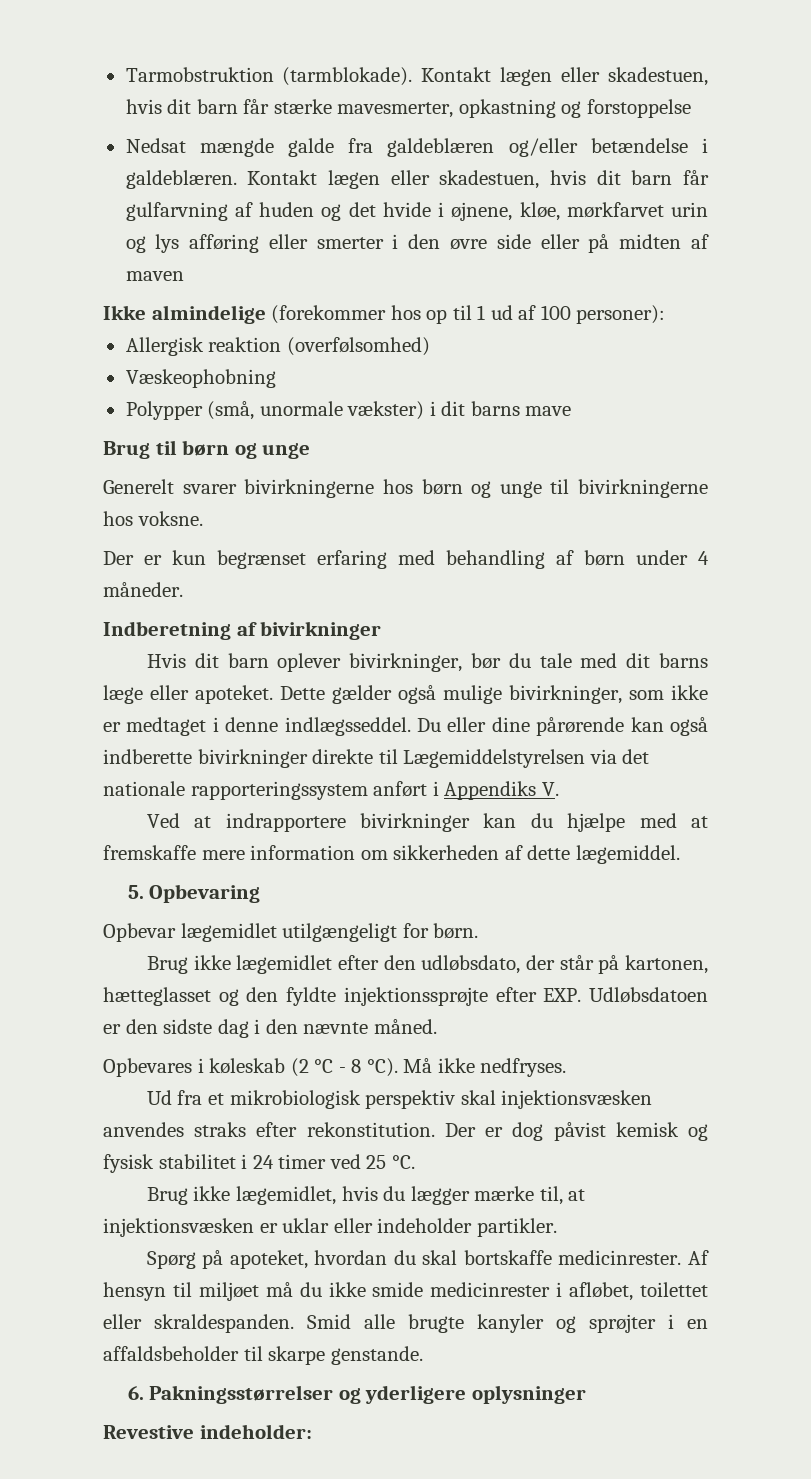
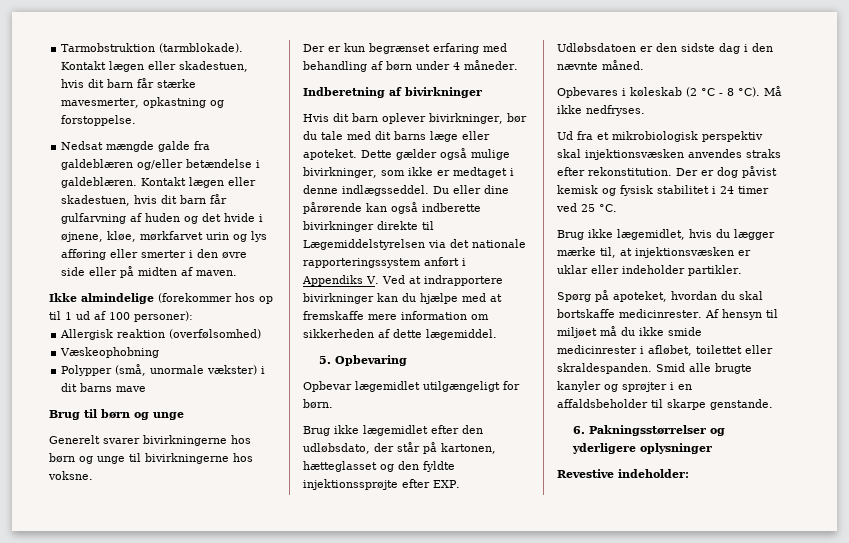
- Kontakt lægen eller skadestuen, hvis dit barn får stærke mavesmerter, opkastning og forstoppelse
+ Kontakt lægen eller skadestuen, hvis dit barn får stærke mavesmerter, opkastning og forstoppelse.
- Kontakt lægen eller skadestuen, hvis dit barn får gulfarvning af huden og det hvide i øjnene, kløe, mørkfarvet urin og lys afføring eller smerter i den øvre side eller på midten af maven
+ Kontakt lægen eller skadestuen, hvis dit barn får gulfarvning af huden og det hvide i øjnene, kløe, mørkfarvet urin og lys afføring eller smerter i den øvre side eller på midten af maven.
- Du eller dine pårørende kan også indberette bivirkninger direkte til Lægemiddelstyrelsen via det nationale rapporteringssystem anført i Appendiks V.
- Ved at indrapportere bivirkninger kan du hjælpe med at fremskaffe mere information om sikkerheden af dette lægemiddel.
+ Du eller dine pårørende kan også indberette bivirkninger direkte til Lægemiddelstyrelsen via det nationale rapporteringssystem anført i Appendiks V. Ved at indrapportere bivirkninger kan du hjælpe med at fremskaffe mere information om sikkerheden af dette lægemiddel.

